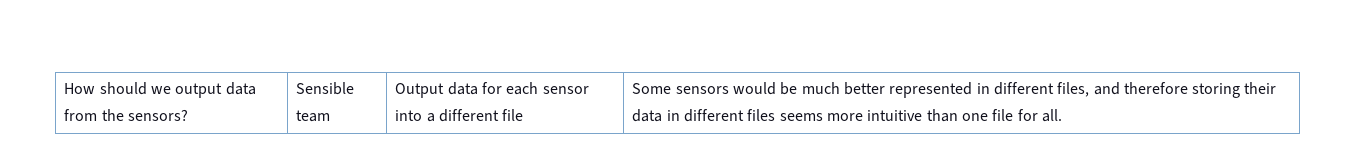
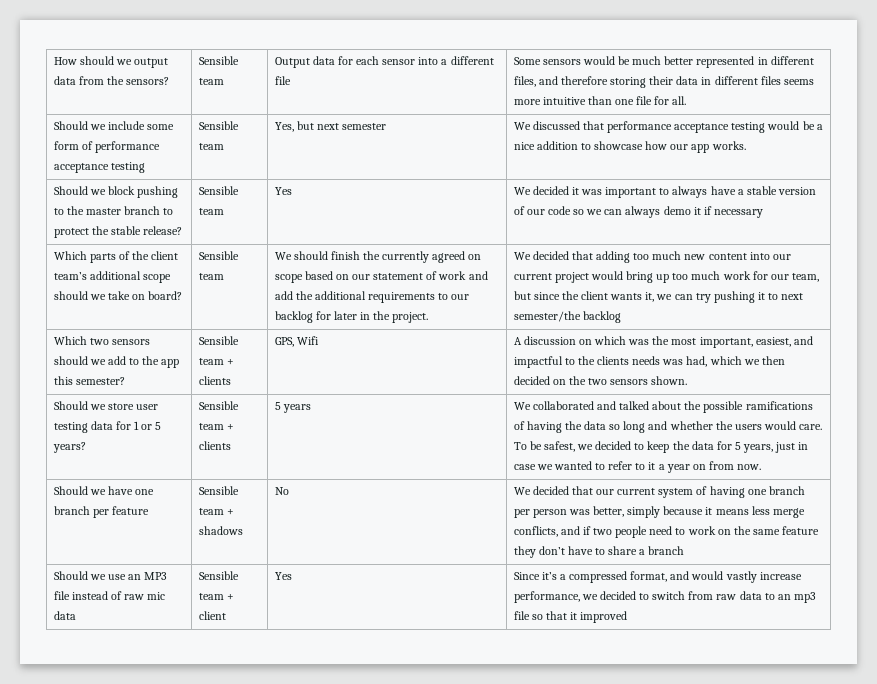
+ Should we include some form of performance acceptance testing | Sensible team | Yes, but next semester | We discussed that performance acceptance testing would be a nice addition to showcase how our app works.
+ Should we block pushing to the master branch to protect the stable release? | Sensible team | Yes | We decided it was important to always have a stable version of our code so we can always demo it if necessary
+ Which parts of the client team’s additional scope should we take on board? | Sensible team | We should finish the currently agreed on scope based on our statement of work and add the additional requirements to our backlog for later in the project. | We decided that adding too much new content into our current project would bring up too much work for our team, but since the client wants it, we can try pushing it to next semester/the backlog
+ Which two sensors should we add to the app this semester? | Sensible team + clients | GPS, Wifi | A discussion on which was the most important, easiest, and impactful to the clients needs was had, which we then decided on the two sensors shown.
+ Should we store user testing data for 1 or 5 years? | Sensible team + clients | 5 years | We collaborated and talked about the possible ramifications of having the data so long and whether the users would care. To be safest, we decided to keep the data for 5 years, just in case we wanted to refer to it a year on from now.
+ Should we have one branch per feature | Sensible team + shadows | No | We decided that our current system of having one branch per person was better, simply because it means less merge conflicts, and if two people need to work on the same feature they don’t have to share a branch
+ Should we use an MP3 file instead of raw mic data | Sensible team + client | Yes | Since it’s a compressed format, and would vastly increase performance, we decided to switch from raw data to an mp3 file so that it improved

